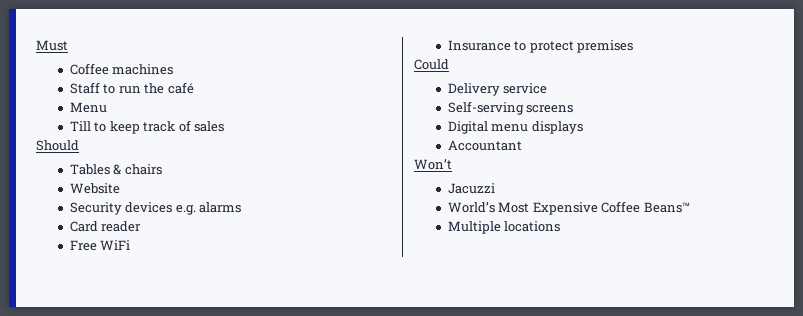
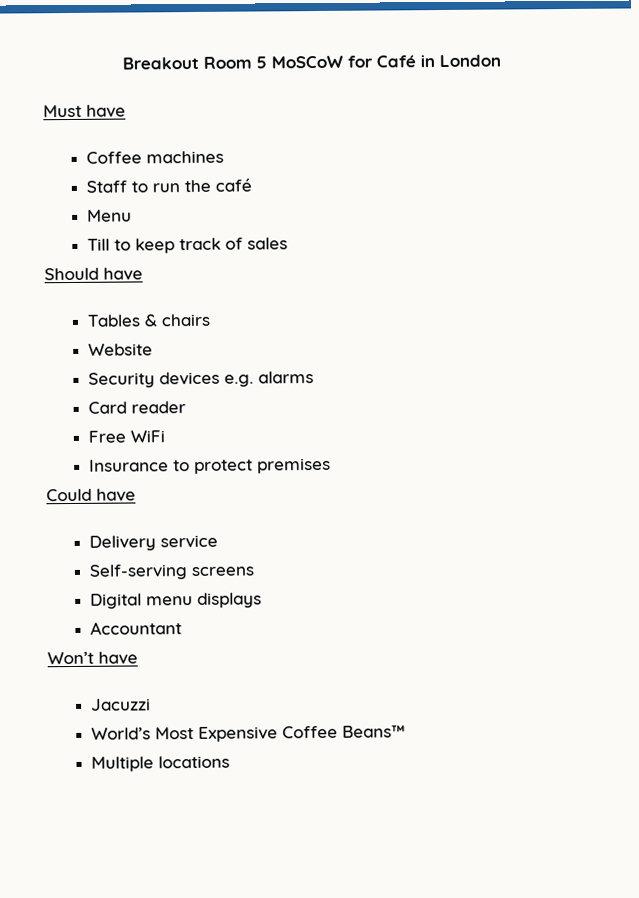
+ Breakout Room 5 MoSCoW for Café in London
- Must
+ Must have
- Should
+ Should have
- Could
+ Could have
- Won’t
+ Won’t have

